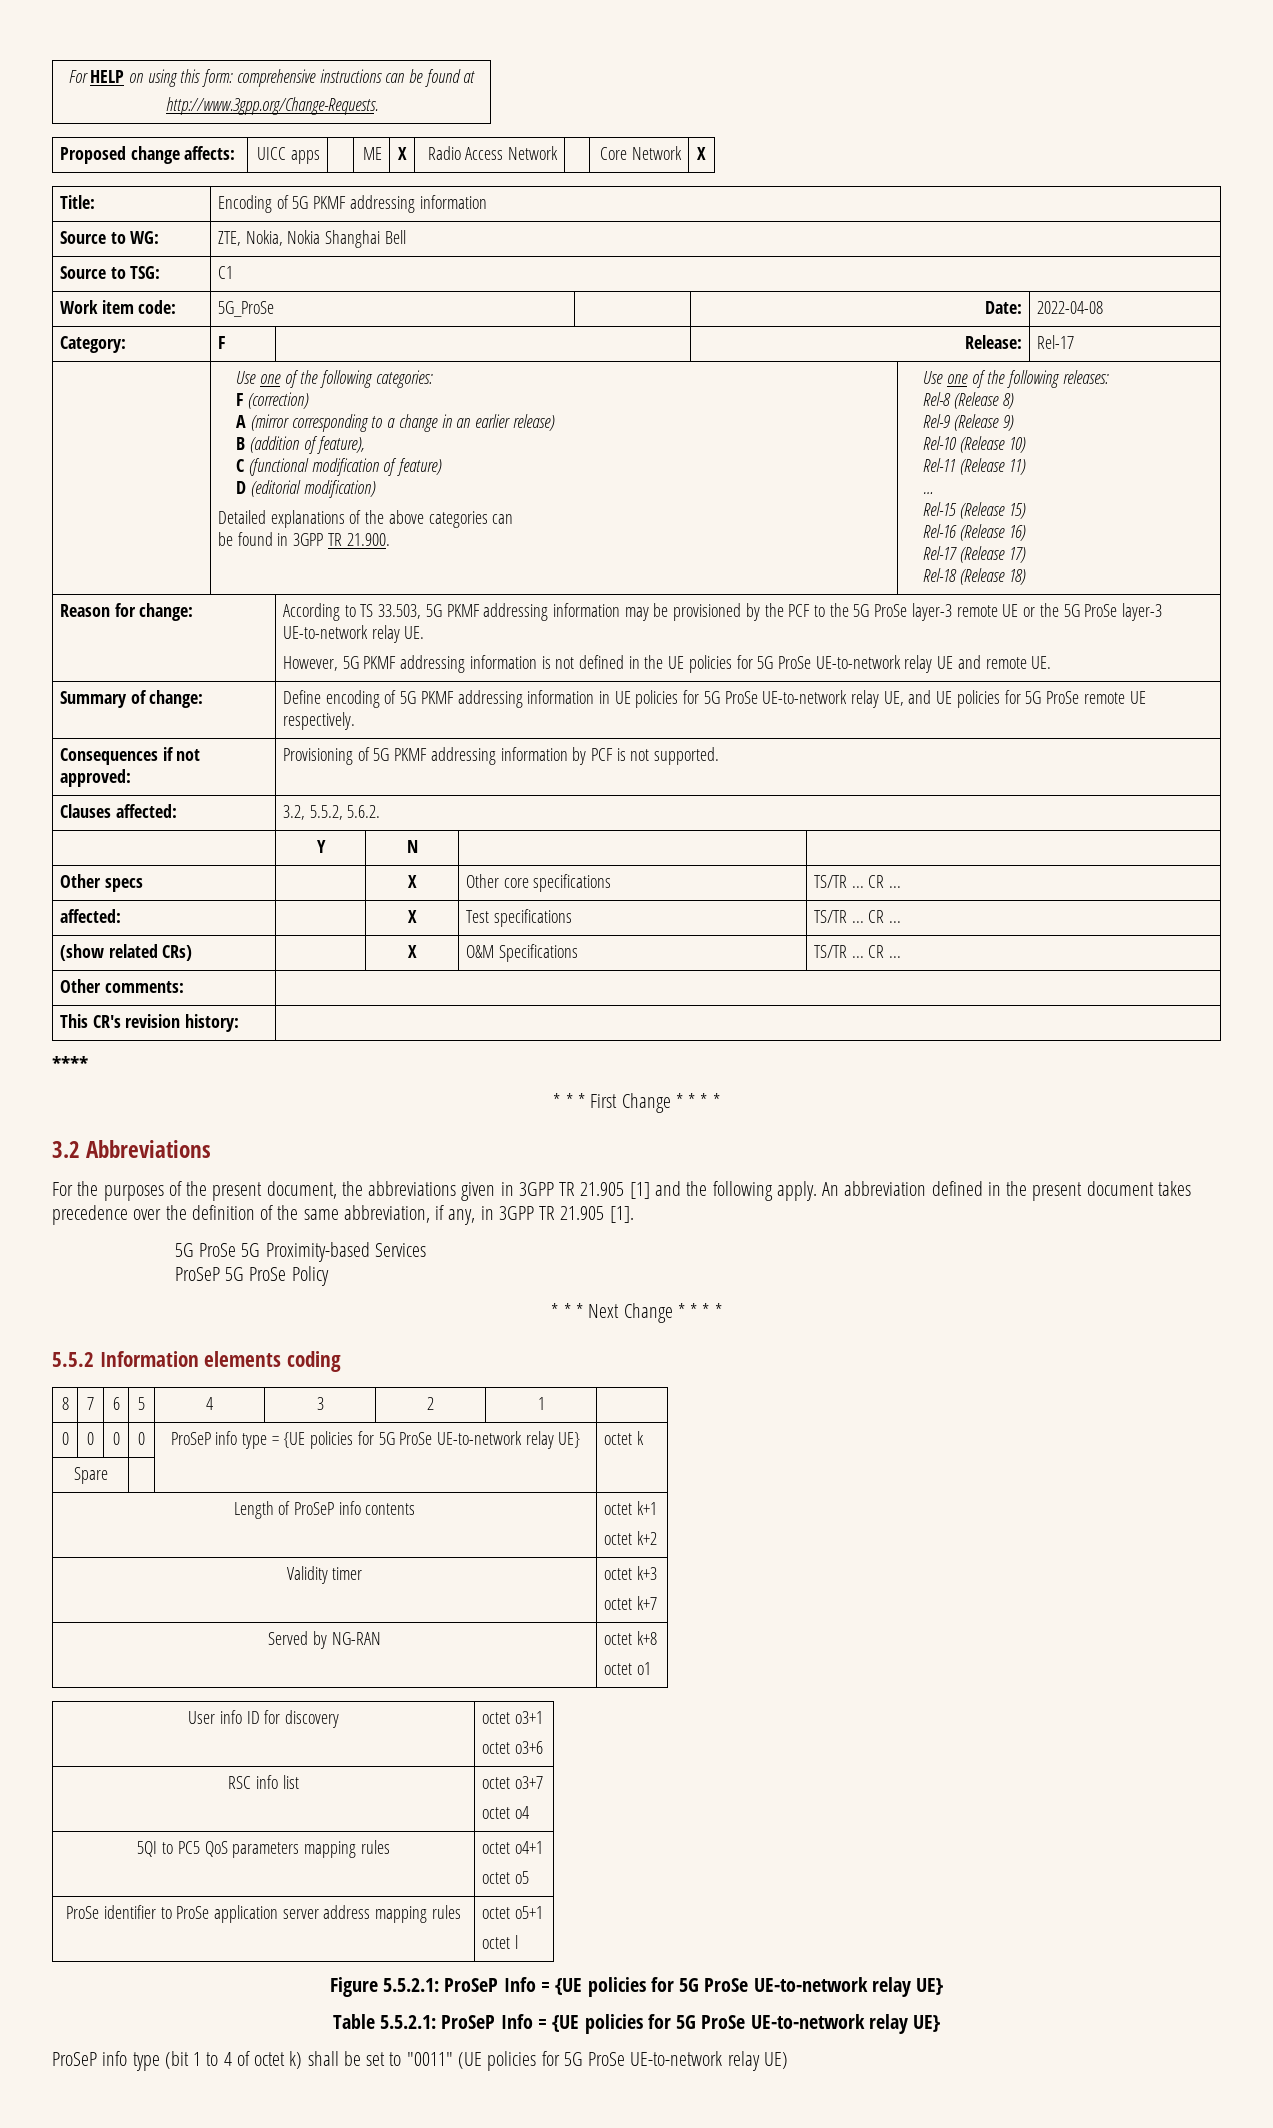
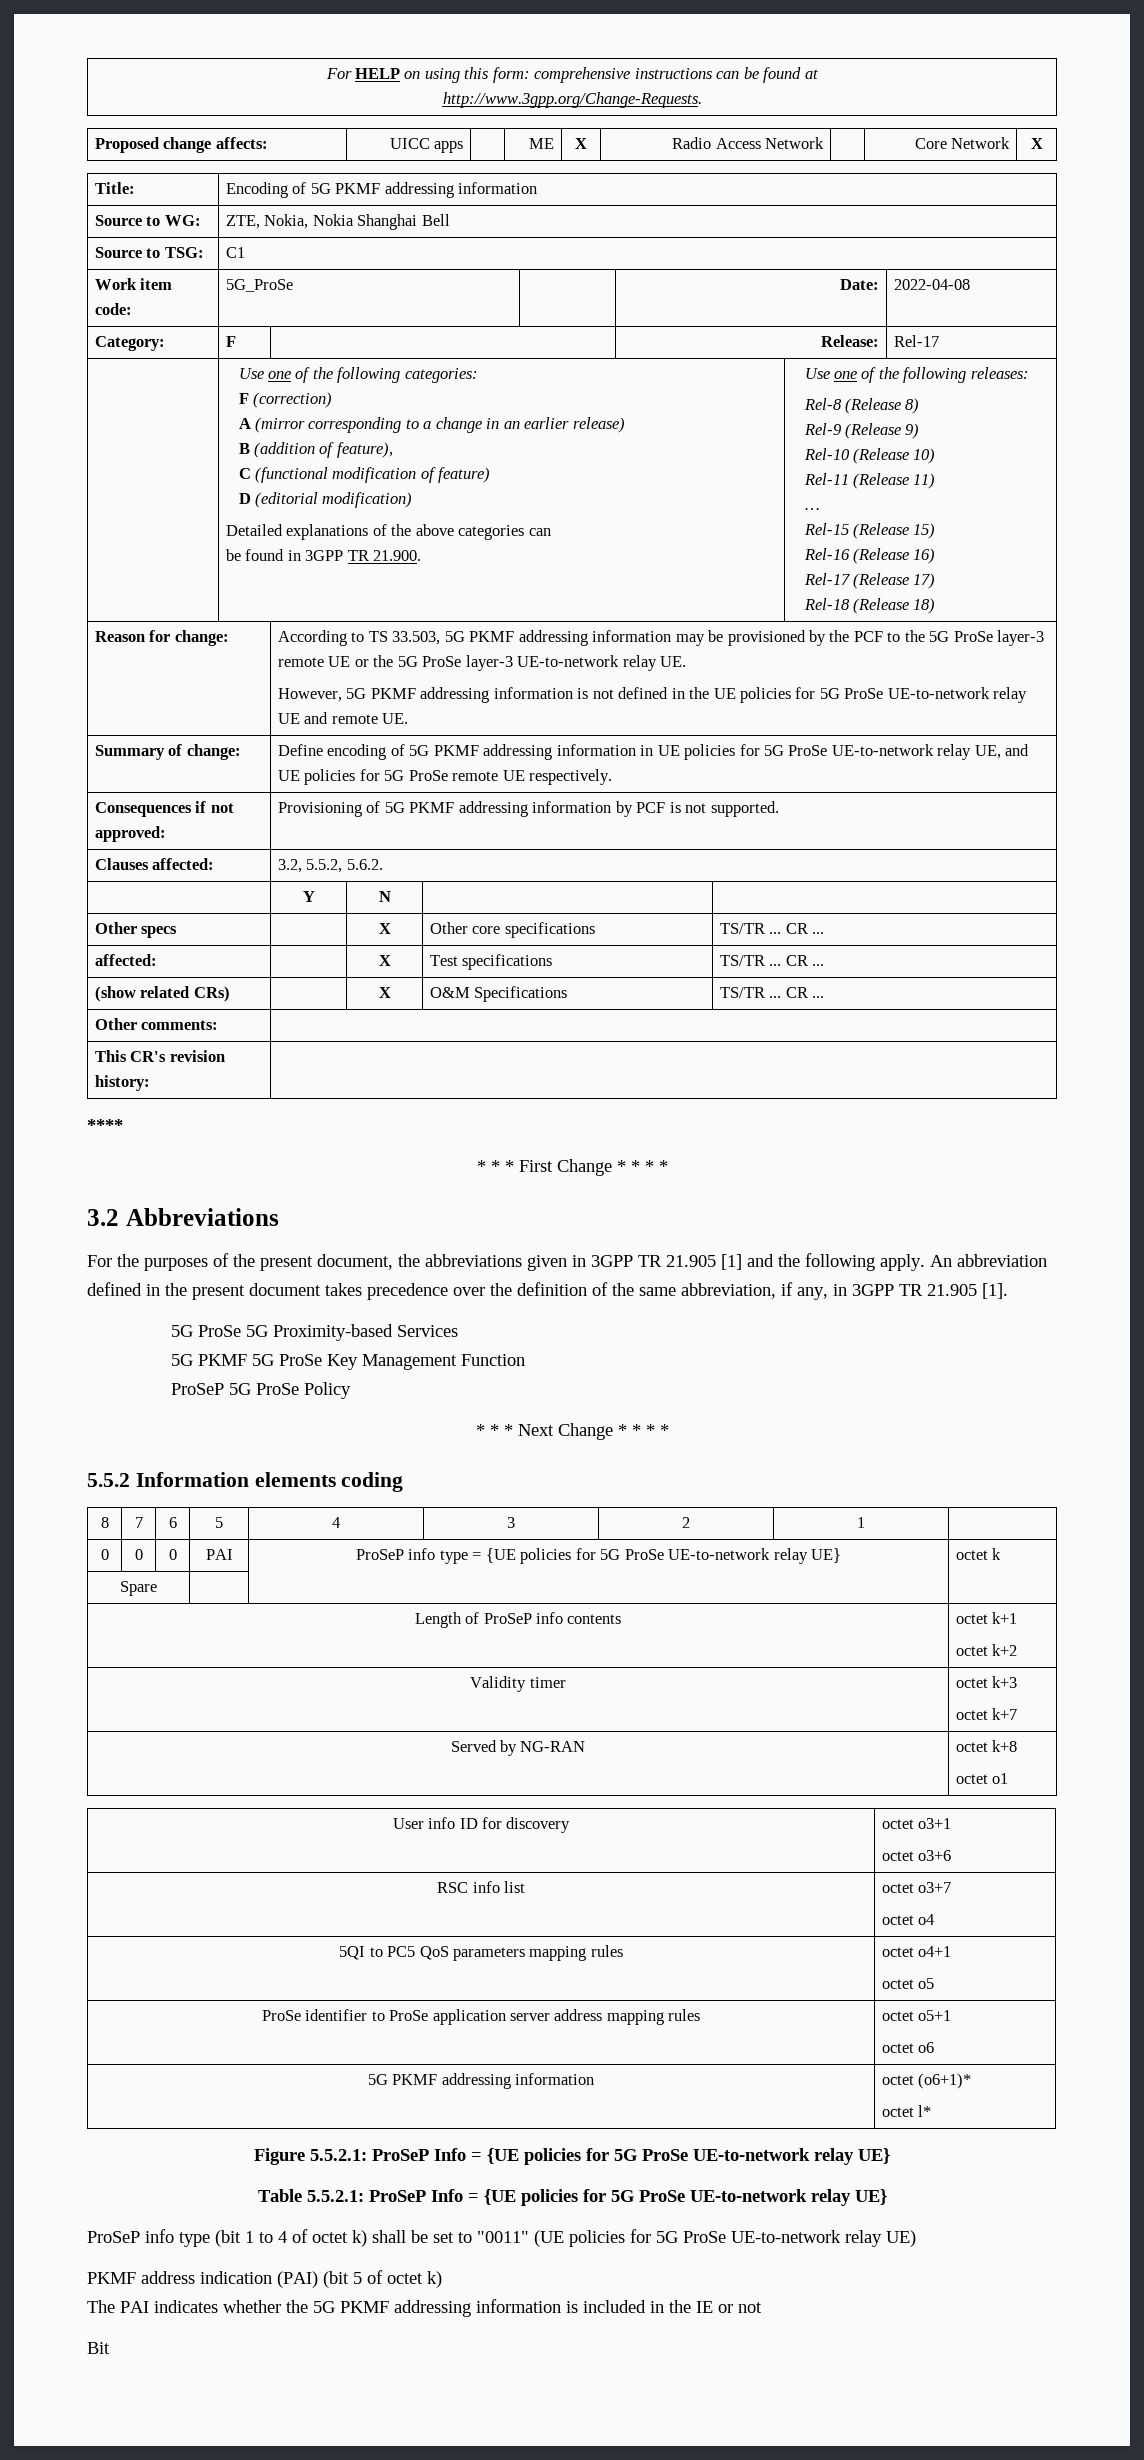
+ 5G PKMF 5G ProSe Key Management Function
- 0 | 0 | 0 | 0 | ProSeP info type = {UE policies for 5G ProSe UE-to-network relay UE} | octet k
+ 0 | 0 | 0 | PAI | ProSeP info type = {UE policies for 5G ProSe UE-to-network relay UE} | octet k
  ProSe identifier to ProSe application server address mapping rules | octet o5+1
- octet l
+ octet o6
+ 5G PKMF addressing information | octet (o6+1)*
+ octet l*
+ PKMF address indication (PAI) (bit 5 of octet k)
+ The PAI indicates whether the 5G PKMF addressing information is included in the IE or not
+ Bit

